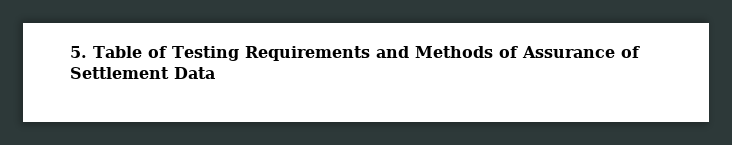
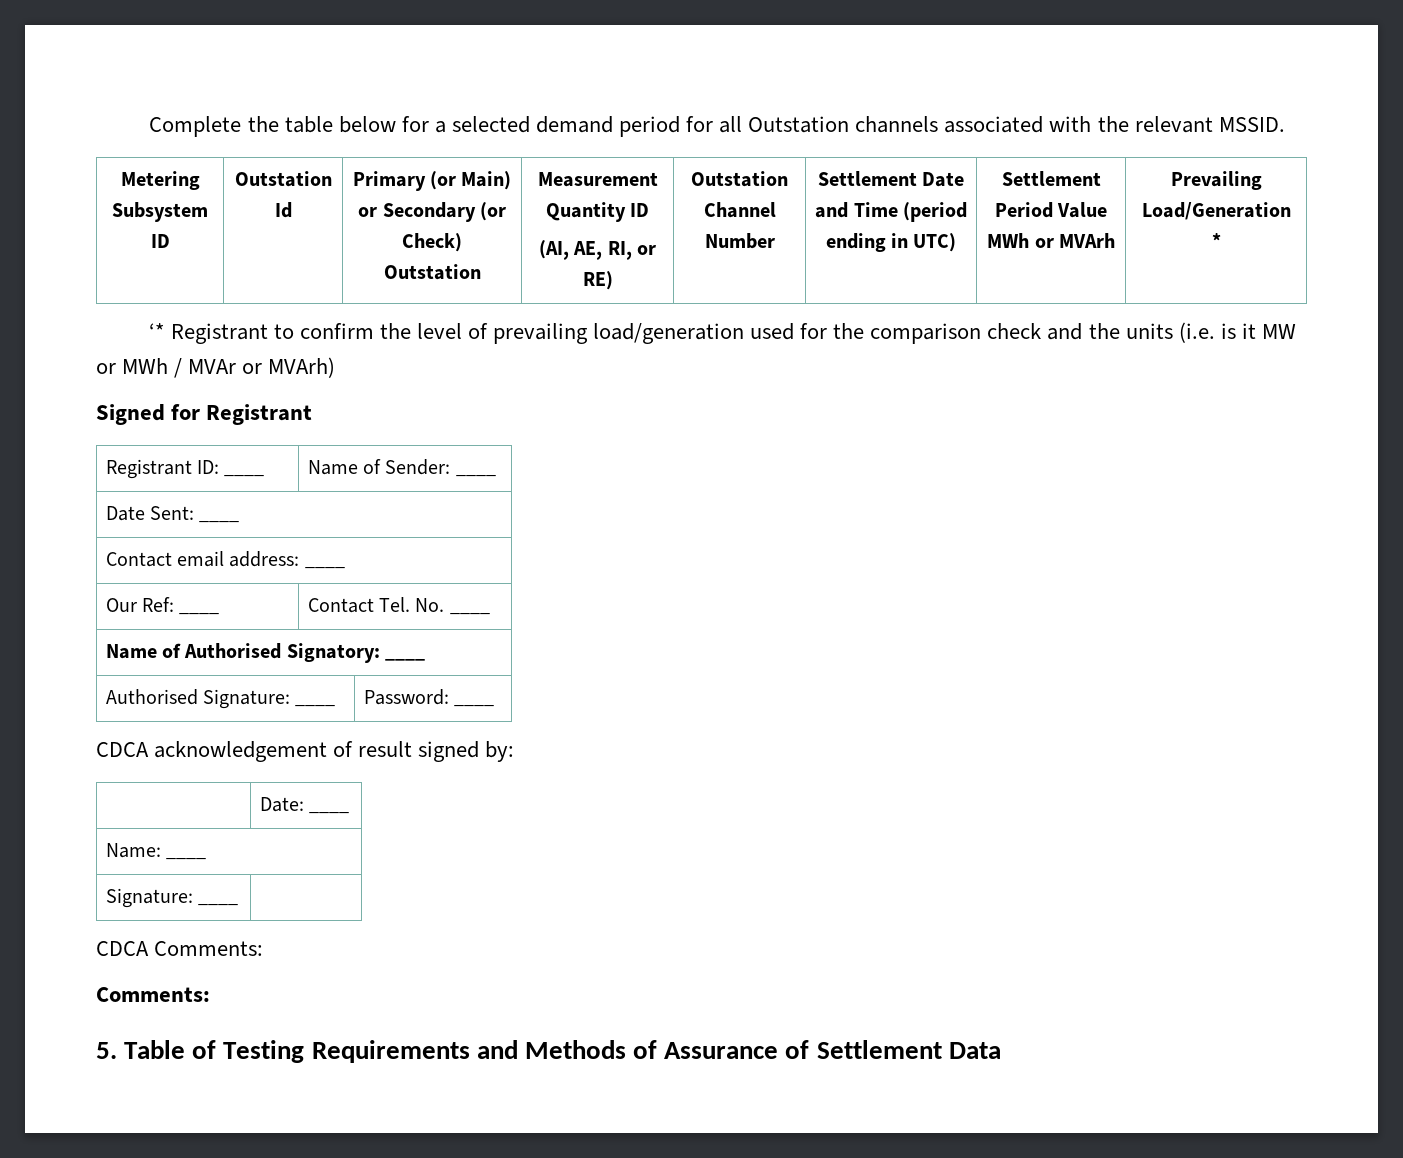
+ Complete the table below for a selected demand period for all Outstation channels associated with the relevant MSSID.
+ Metering Subsystem ID | Outstation Id | Primary (or Main) or Secondary (or Check) Outstation | Measurement Quantity ID
+ (AI, AE, RI, or RE) | Outstation Channel Number | Settlement Date and Time (period ending in UTC) | Settlement Period Value MWh or MVArh | Prevailing Load/Generation *
+ ‘* Registrant to confirm the level of prevailing load/generation used for the comparison check and the units (i.e. is it MW or MWh / MVAr or MVArh)
+ Signed for Registrant
+ Registrant ID: ____ | Name of Sender: ____
+ Date Sent: ____
+ Contact email address: ____
+ Our Ref: ____ | Contact Tel. No. ____
+ Name of Authorised Signatory: ____
+ Authorised Signature: ____ | Password: ____
+ CDCA acknowledgement of result signed by:
+ | Date: ____
+ Name: ____
+ Signature: ____ |
+ CDCA Comments:
+ Comments:

